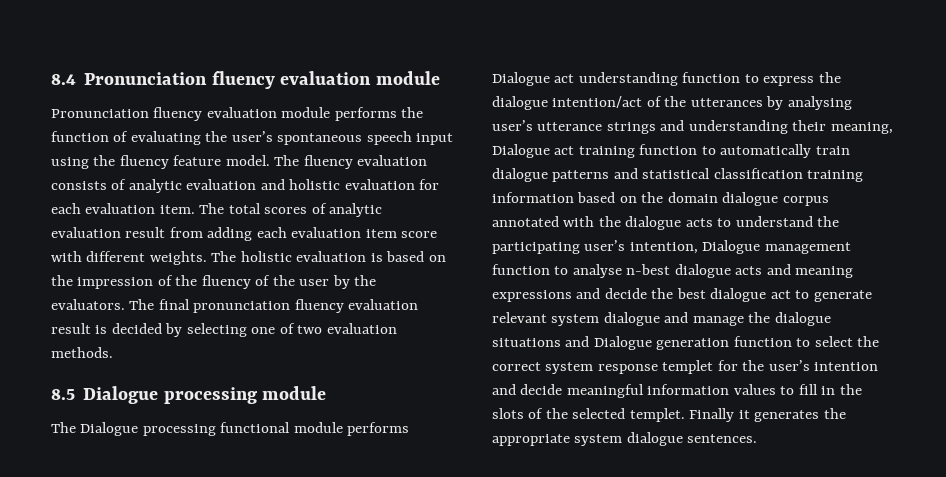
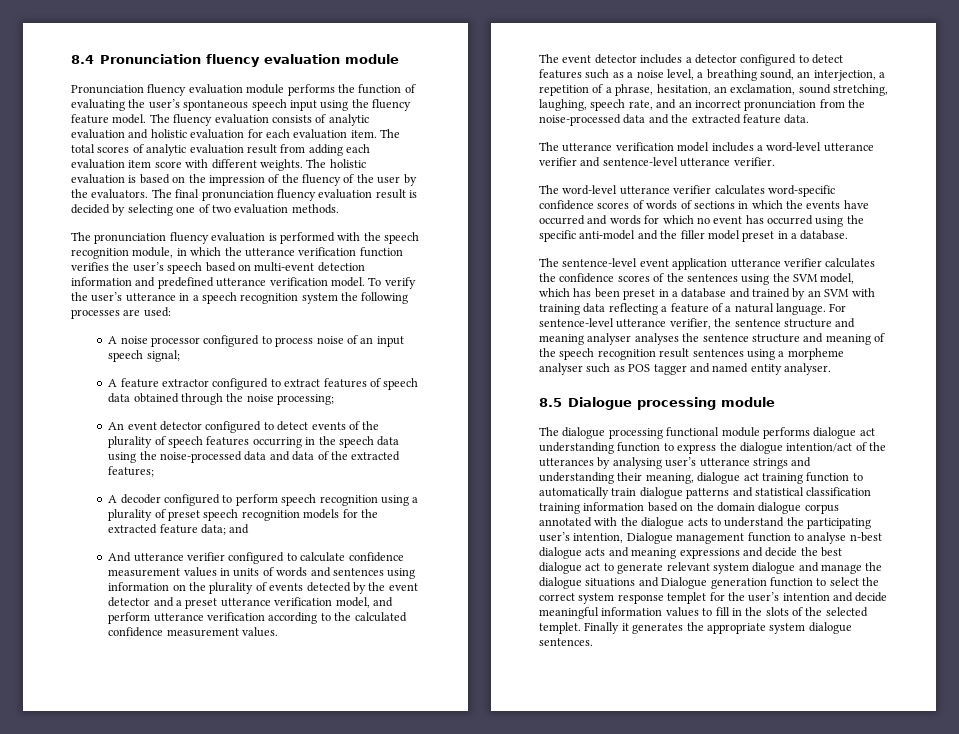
+ The pronunciation fluency evaluation is performed with the speech recognition module, in which the utterance verification function verifies the user’s speech based on multi-event detection information and predefined utterance verification model. To verify the user’s utterance in a speech recognition system the following processes are used:
+ A noise processor configured to process noise of an input speech signal;
+ A feature extractor configured to extract features of speech data obtained through the noise processing;
+ An event detector configured to detect events of the plurality of speech features occurring in the speech data using the noise-processed data and data of the extracted features;
+ A decoder configured to perform speech recognition using a plurality of preset speech recognition models for the extracted feature data; and
+ And utterance verifier configured to calculate confidence measurement values in units of words and sentences using information on the plurality of events detected by the event detector and a preset utterance verification model, and perform utterance verification according to the calculated confidence measurement values.
+ The event detector includes a detector configured to detect features such as a noise level, a breathing sound, an interjection, a repetition of a phrase, hesitation, an exclamation, sound stretching, laughing, speech rate, and an incorrect pronunciation from the noise-processed data and the extracted feature data.
+ The utterance verification model includes a word-level utterance verifier and sentence-level utterance verifier.
+ The word-level utterance verifier calculates word-specific confidence scores of words of sections in which the events have occurred and words for which no event has occurred using the specific anti-model and the filler model preset in a database.
+ The sentence-level event application utterance verifier calculates the confidence scores of the sentences using the SVM model, which has been preset in a database and trained by an SVM with training data reflecting a feature of a natural language. For sentence-level utterance verifier, the sentence structure and meaning analyser analyses the sentence structure and meaning of the speech recognition result sentences using a morpheme analyser such as POS tagger and named entity analyser.
- The Dialogue processing functional module performs Dialogue act understanding function to express the dialogue intention/act of the utterances by analysing user’s utterance strings and understanding their meaning, Dialogue act training function to automatically train dialogue patterns and statistical classification training information based on the domain dialogue corpus annotated with the dialogue acts to understand the participating user’s intention, Dialogue management function to analyse n-best dialogue acts and meaning expressions and decide the best dialogue act to generate relevant system dialogue and manage the dialogue situations and Dialogue generation function to select the correct system response templet for the user’s intention and decide meaningful information values to fill in the slots of the selected templet.
+ The dialogue processing functional module performs dialogue act understanding function to express the dialogue intention/act of the utterances by analysing user’s utterance strings and understanding their meaning, dialogue act training function to automatically train dialogue patterns and statistical classification training information based on the domain dialogue corpus annotated with the dialogue acts to understand the participating user’s intention, Dialogue management function to analyse n-best dialogue acts and meaning expressions and decide the best dialogue act to generate relevant system dialogue and manage the dialogue situations and Dialogue generation function to select the correct system response templet for the user’s intention and decide meaningful information values to fill in the slots of the selected templet.

